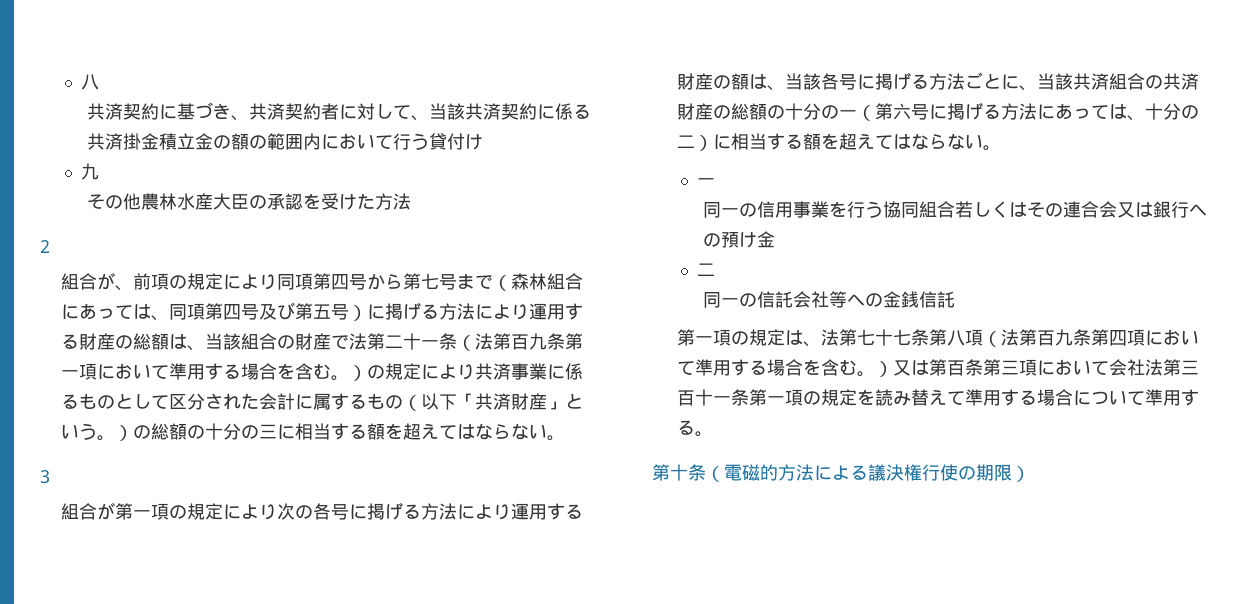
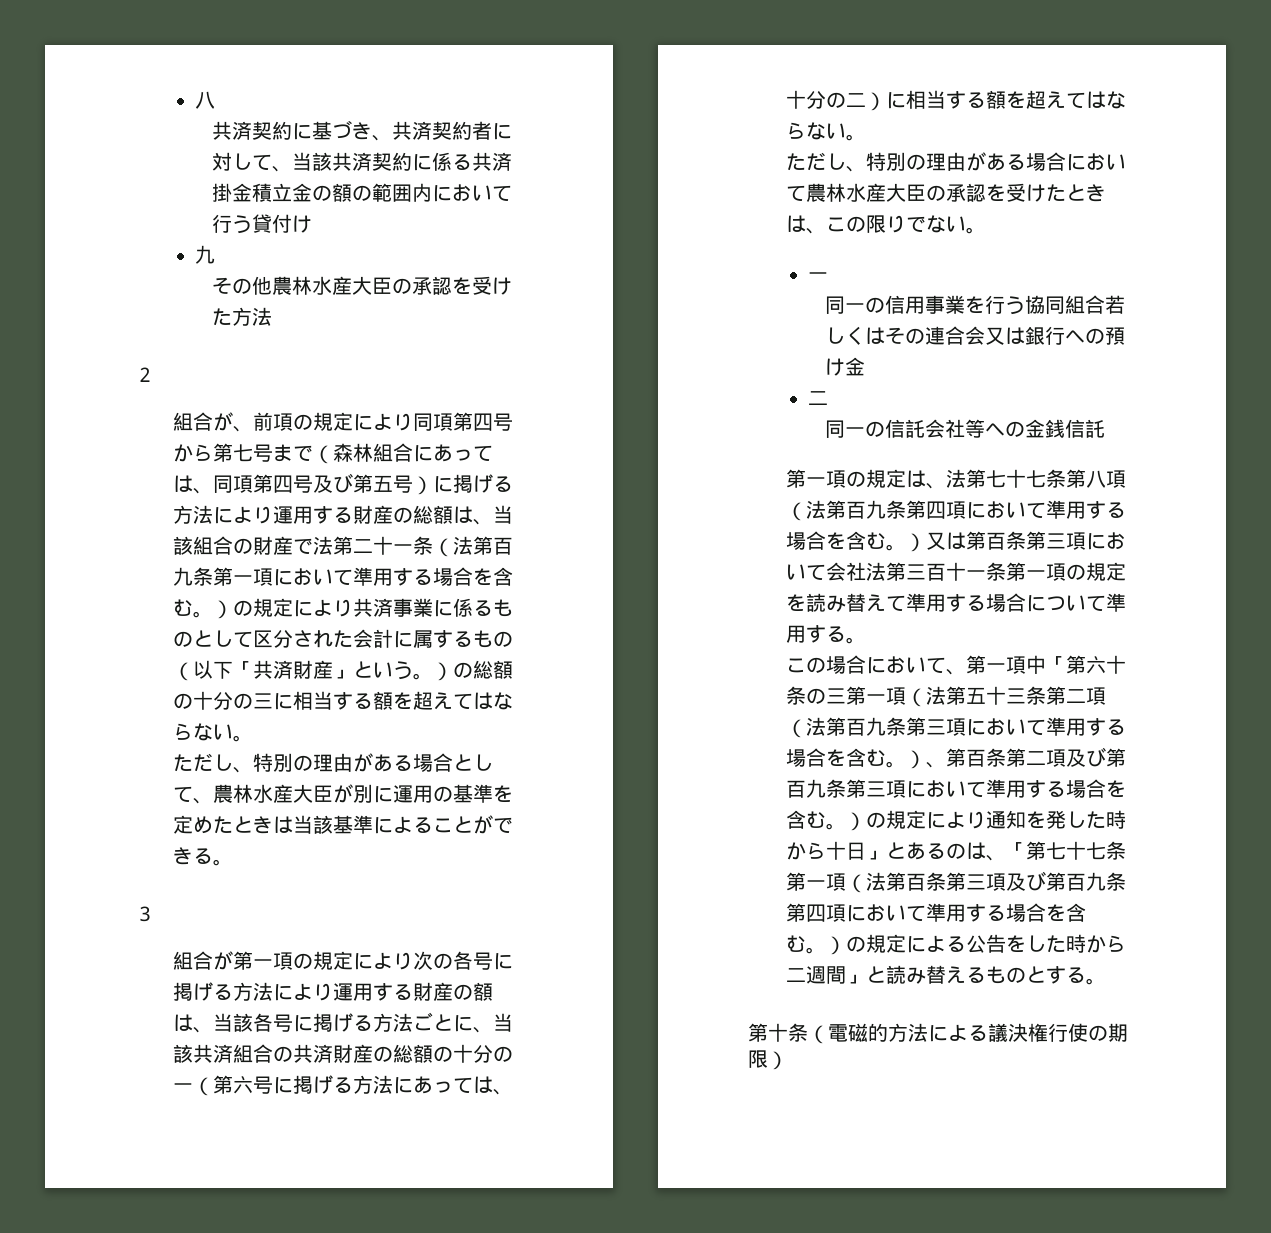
+ ただし、特別の理由がある場合として、農林水産大臣が別に運用の基準を定めたときは当該基準によることができる。
+ ただし、特別の理由がある場合において農林水産大臣の承認を受けたときは、この限りでない。
+ この場合において、第一項中「第六十条の三第一項（法第五十三条第二項（法第百九条第三項において準用する場合を含む。）、第百条第二項及び第百九条第三項において準用する場合を含む。）の規定により通知を発した時から十日」とあるのは、「第七十七条第一項（法第百条第三項及び第百九条第四項において準用する場合を含む。）の規定による公告をした時から二週間」と読み替えるものとする。

